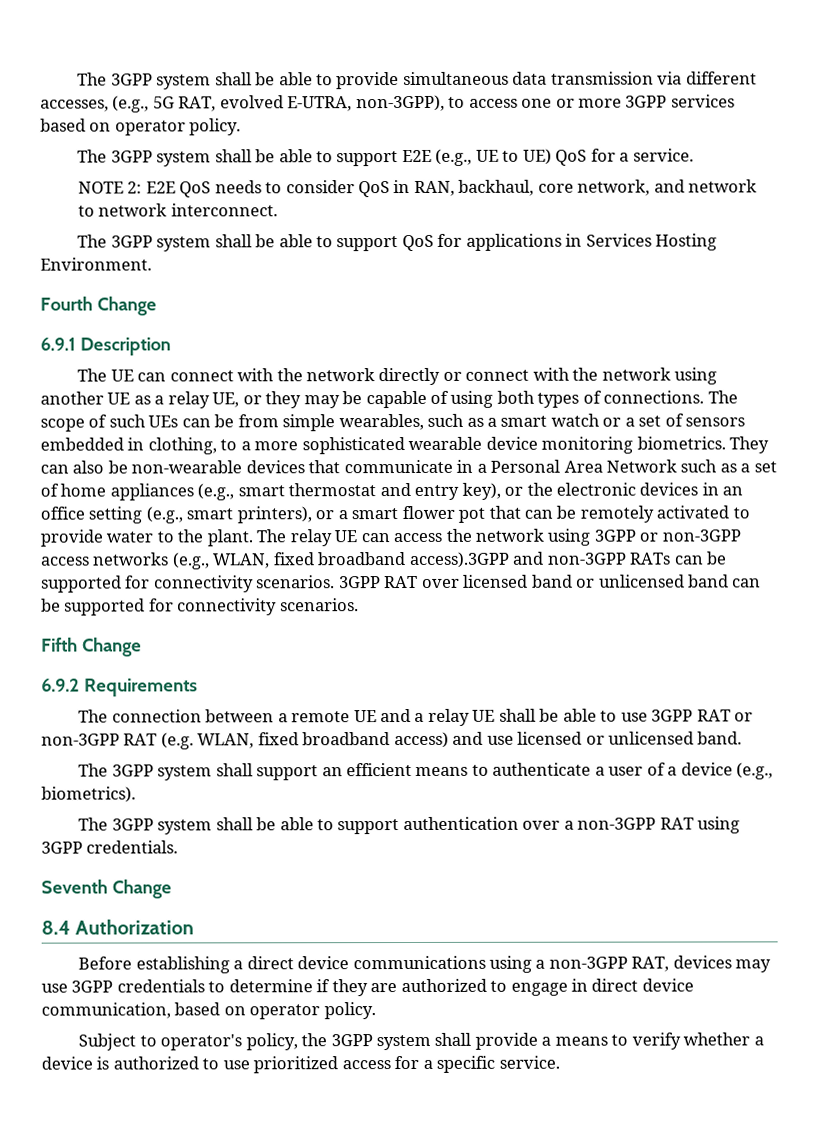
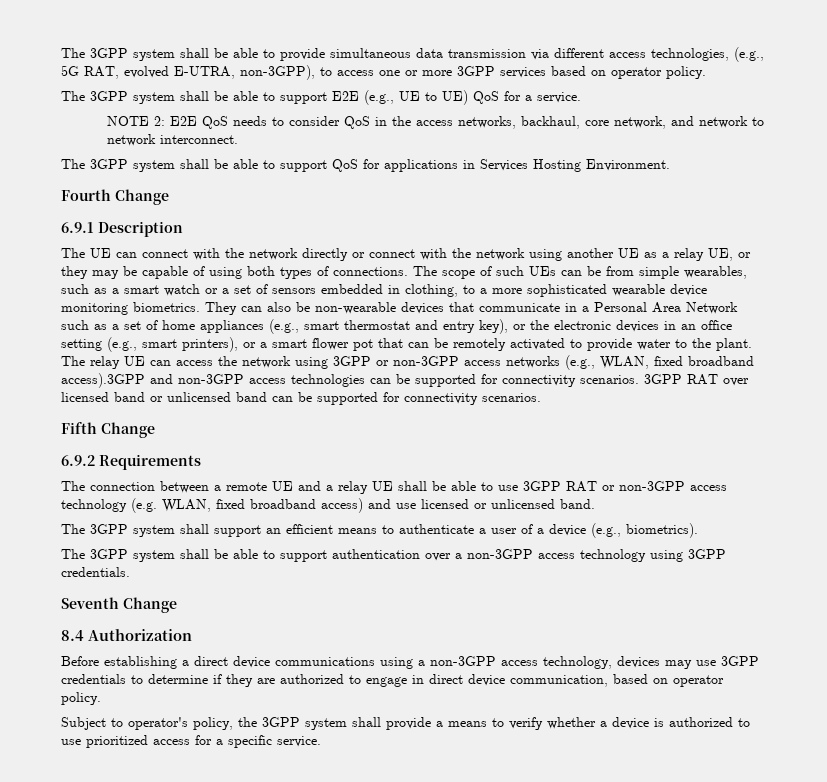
- The 3GPP system shall be able to provide simultaneous data transmission via different accesses, (e.g., 5G RAT, evolved E-UTRA, non-3GPP), to access one or more 3GPP services based on operator policy.
+ The 3GPP system shall be able to provide simultaneous data transmission via different access technologies, (e.g., 5G RAT, evolved E-UTRA, non-3GPP), to access one or more 3GPP services based on operator policy.
- NOTE 2: E2E QoS needs to consider QoS in RAN, backhaul, core network, and network to network interconnect.
+ NOTE 2: E2E QoS needs to consider QoS in the access networks, backhaul, core network, and network to network interconnect.
- The relay UE can access the network using 3GPP or non-3GPP access networks (e.g., WLAN, fixed broadband access).3GPP and non-3GPP RATs can be supported for connectivity scenarios.
+ The relay UE can access the network using 3GPP or non-3GPP access networks (e.g., WLAN, fixed broadband access).3GPP and non-3GPP access technologies can be supported for connectivity scenarios.
- The connection between a remote UE and a relay UE shall be able to use 3GPP RAT or non-3GPP RAT (e.g. WLAN, fixed broadband access) and use licensed or unlicensed band.
+ The connection between a remote UE and a relay UE shall be able to use 3GPP RAT or non-3GPP access technology (e.g. WLAN, fixed broadband access) and use licensed or unlicensed band.
- The 3GPP system shall be able to support authentication over a non-3GPP RAT using 3GPP credentials.
+ The 3GPP system shall be able to support authentication over a non-3GPP access technology using 3GPP credentials.
- Before establishing a direct device communications using a non-3GPP RAT, devices may use 3GPP credentials to determine if they are authorized to engage in direct device communication, based on operator policy.
+ Before establishing a direct device communications using a non-3GPP access technology, devices may use 3GPP credentials to determine if they are authorized to engage in direct device communication, based on operator policy.

